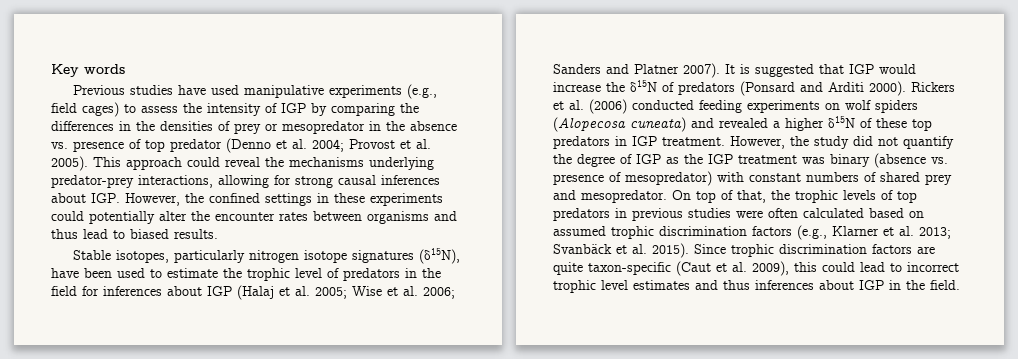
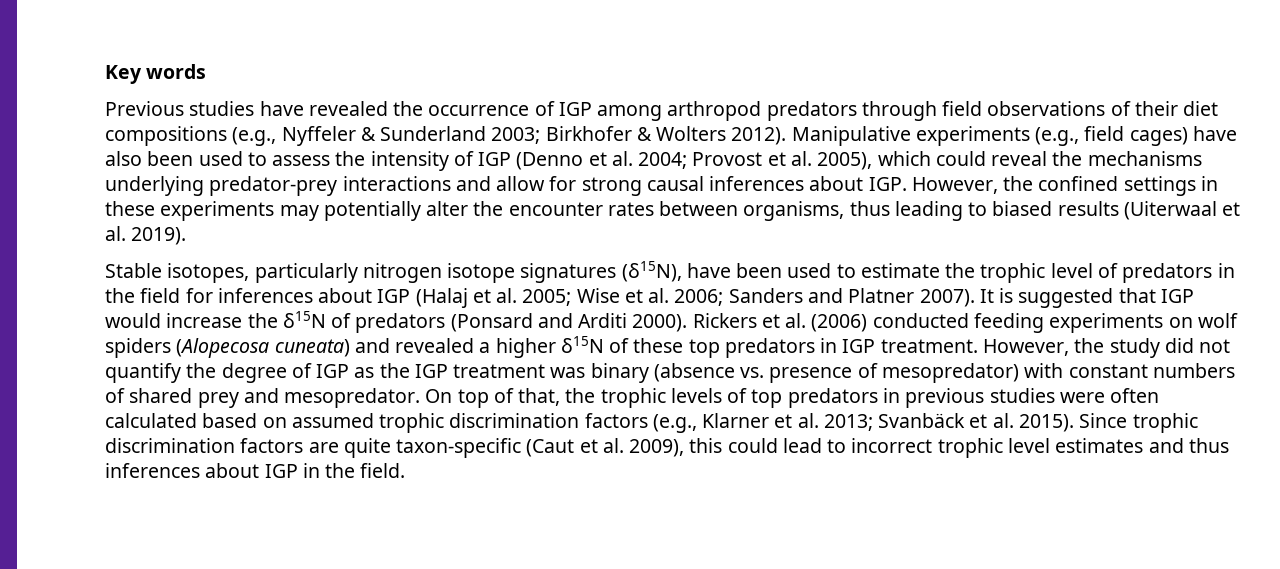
- Previous studies have used manipulative experiments (e.g., field cages) to assess the intensity of IGP by comparing the differences in the densities of prey or mesopredator in the absence vs. presence of top predator (Denno et al. 2004; Provost et al. 2005). This approach could reveal the mechanisms underlying predator-prey interactions, allowing for strong causal inferences about IGP. However, the confined settings in these experiments could potentially alter the encounter rates between organisms and thus lead to biased results.
+ Previous studies have revealed the occurrence of IGP among arthropod predators through field observations of their diet compositions (e.g., Nyffeler & Sunderland 2003; Birkhofer & Wolters 2012). Manipulative experiments (e.g., field cages) have also been used to assess the intensity of IGP (Denno et al. 2004; Provost et al. 2005), which could reveal the mechanisms underlying predator-prey interactions and allow for strong causal inferences about IGP. However, the confined settings in these experiments may potentially alter the encounter rates between organisms, thus leading to biased results (Uiterwaal et al. 2019).

